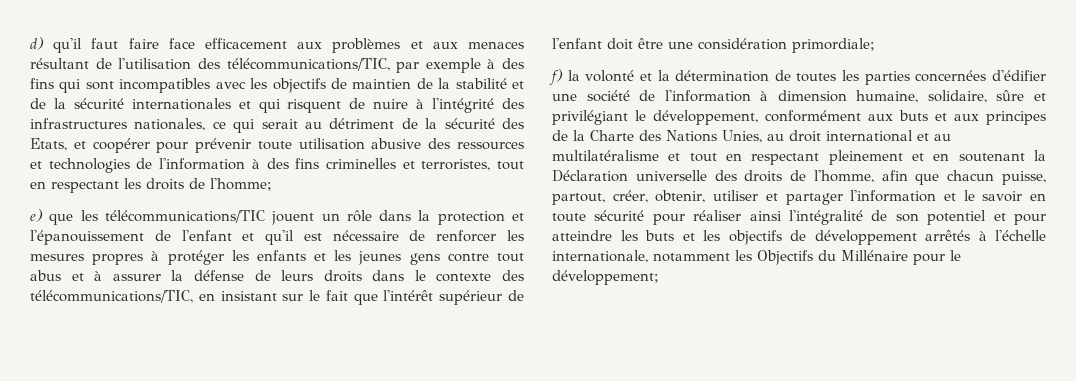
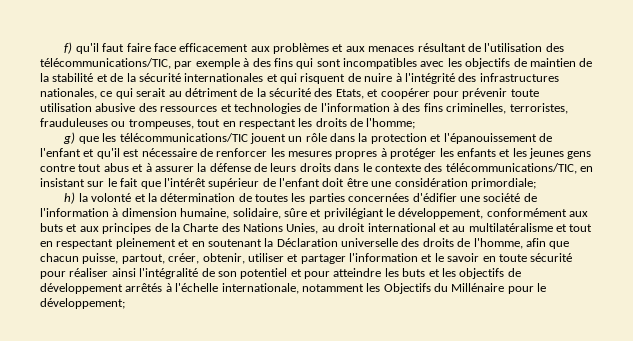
- d) qu'il faut faire face efficacement aux problèmes et aux menaces résultant de l'utilisation des télécommunications/TIC, par exemple à des fins qui sont incompatibles avec les objectifs de maintien de la stabilité et de la sécurité internationales et qui risquent de nuire à l'intégrité des infrastructures nationales, ce qui serait au détriment de la sécurité des Etats, et coopérer pour prévenir toute utilisation abusive des ressources et technologies de l'information à des fins criminelles et terroristes, tout en respectant les droits de l'homme;
+ f) qu'il faut faire face efficacement aux problèmes et aux menaces résultant de l'utilisation des télécommunications/TIC, par exemple à des fins qui sont incompatibles avec les objectifs de maintien de la stabilité et de la sécurité internationales et qui risquent de nuire à l'intégrité des infrastructures nationales, ce qui serait au détriment de la sécurité des Etats, et coopérer pour prévenir toute utilisation abusive des ressources et technologies de l'information à des fins criminelles, terroristes, frauduleuses ou trompeuses, tout en respectant les droits de l'homme;
- e) que les télécommunications/TIC jouent un rôle dans la protection et l'épanouissement de l'enfant et qu'il est nécessaire de renforcer les mesures propres à protéger les enfants et les jeunes gens contre tout abus et à assurer la défense de leurs droits dans le contexte des télécommunications/TIC, en insistant sur le fait que l'intérêt supérieur de l'enfant doit être une considération primordiale;
+ g) que les télécommunications/TIC jouent un rôle dans la protection et l'épanouissement de l'enfant et qu'il est nécessaire de renforcer les mesures propres à protéger les enfants et les jeunes gens contre tout abus et à assurer la défense de leurs droits dans le contexte des télécommunications/TIC, en insistant sur le fait que l'intérêt supérieur de l'enfant doit être une considération primordiale;
- f) la volonté et la détermination de toutes les parties concernées d'édifier une société de l'information à dimension humaine, solidaire, sûre et privilégiant le développement, conformément aux buts et aux principes de la Charte des Nations Unies, au droit international et au multilatéralisme et tout en respectant pleinement et en soutenant la Déclaration universelle des droits de l'homme, afin que chacun puisse, partout, créer, obtenir, utiliser et partager l'information et le savoir en toute sécurité pour réaliser ainsi l'intégralité de son potentiel et pour atteindre les buts et les objectifs de développement arrêtés à l'échelle internationale, notamment les Objectifs du Millénaire pour le développement;
+ h) la volonté et la détermination de toutes les parties concernées d'édifier une société de l'information à dimension humaine, solidaire, sûre et privilégiant le développement, conformément aux buts et aux principes de la Charte des Nations Unies, au droit international et au multilatéralisme et tout en respectant pleinement et en soutenant la Déclaration universelle des droits de l'homme, afin que chacun puisse, partout, créer, obtenir, utiliser et partager l'information et le savoir en toute sécurité pour réaliser ainsi l'intégralité de son potentiel et pour atteindre les buts et les objectifs de développement arrêtés à l'échelle internationale, notamment les Objectifs du Millénaire pour le développement;

